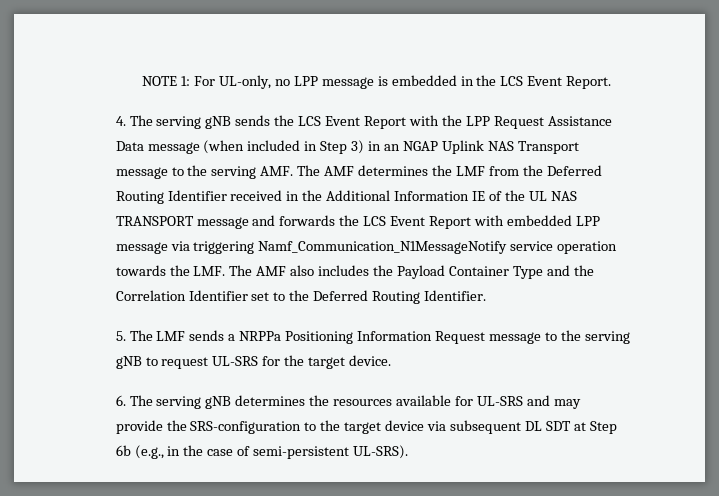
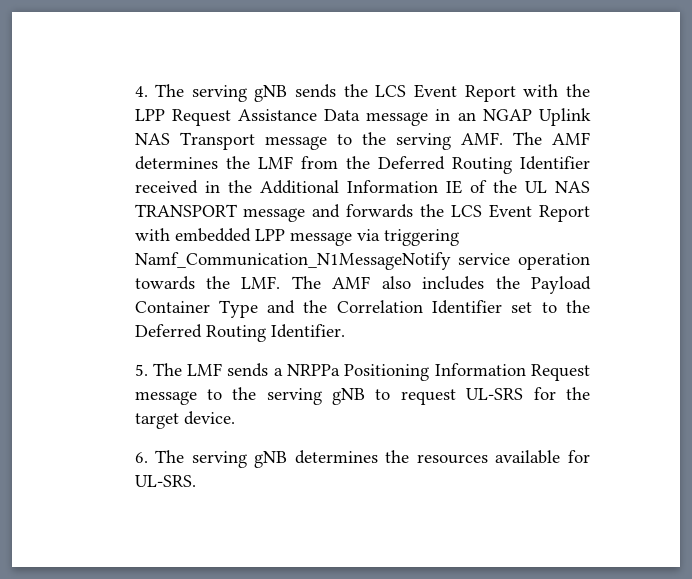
- NOTE 1: For UL-only, no LPP message is embedded in the LCS Event Report.
- 4. The serving gNB sends the LCS Event Report with the LPP Request Assistance Data message (when included in Step 3) in an NGAP Uplink NAS Transport message to the serving AMF. The AMF determines the LMF from the Deferred Routing Identifier received in the Additional Information IE of the UL NAS TRANSPORT message and forwards the LCS Event Report with embedded LPP message via triggering Namf_Communication_N1MessageNotify service operation towards the LMF. The AMF also includes the Payload Container Type and the Correlation Identifier set to the Deferred Routing Identifier.
+ 4. The serving gNB sends the LCS Event Report with the LPP Request Assistance Data message in an NGAP Uplink NAS Transport message to the serving AMF. The AMF determines the LMF from the Deferred Routing Identifier received in the Additional Information IE of the UL NAS TRANSPORT message and forwards the LCS Event Report with embedded LPP message via triggering Namf_Communication_N1MessageNotify service operation towards the LMF. The AMF also includes the Payload Container Type and the Correlation Identifier set to the Deferred Routing Identifier.
- 6. The serving gNB determines the resources available for UL-SRS and may provide the SRS-configuration to the target device via subsequent DL SDT at Step 6b (e.g., in the case of semi-persistent UL-SRS).
+ 6. The serving gNB determines the resources available for UL-SRS.

